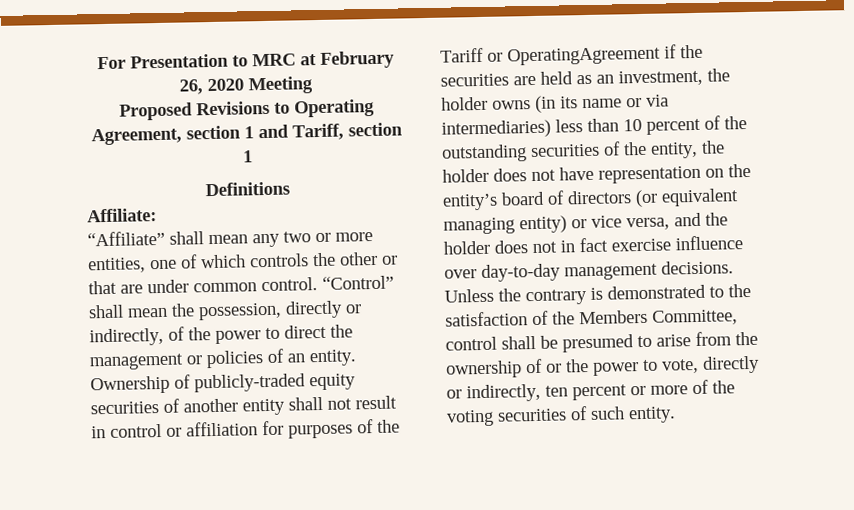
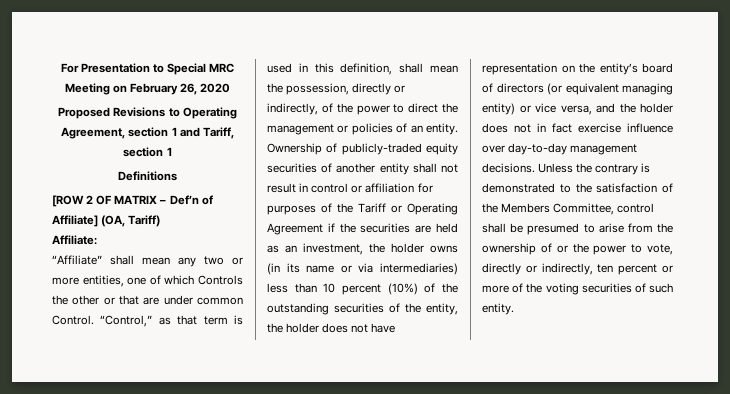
- For Presentation to MRC at February 26, 2020 Meeting
+ For Presentation to Special MRC Meeting on February 26, 2020
+ [ROW 2 OF MATRIX – Def’n of Affiliate] (OA, Tariff)
- “Affiliate” shall mean any two or more entities, one of which controls the other or that are under common control. “Control” shall mean the possession, directly or indirectly, of the power to direct the management or policies of an entity.
+ “Affiliate” shall mean any two or more entities, one of which Controls the other or that are under common Control. “Control,” as that term is used in this definition, shall mean the possession, directly or indirectly, of the power to direct the management or policies of an entity.
- Ownership of publicly-traded equity securities of another entity shall not result in control or affiliation for purposes of the Tariff or OperatingAgreement if the securities are held as an investment, the holder owns (in its name or via intermediaries) less than 10 percent of the outstanding securities of the entity, the holder does not have representation on the entity’s board of directors (or equivalent managing entity) or vice versa, and the holder does not in fact exercise influence over day-to-day management decisions.
+ Ownership of publicly-traded equity securities of another entity shall not result in control or affiliation for purposes of the Tariff or Operating Agreement if the securities are held as an investment, the holder owns (in its name or via intermediaries) less than 10 percent (10%) of the outstanding securities of the entity, the holder does not have representation on the entity’s board of directors (or equivalent managing entity) or vice versa, and the holder does not in fact exercise influence over day-to-day management decisions.

